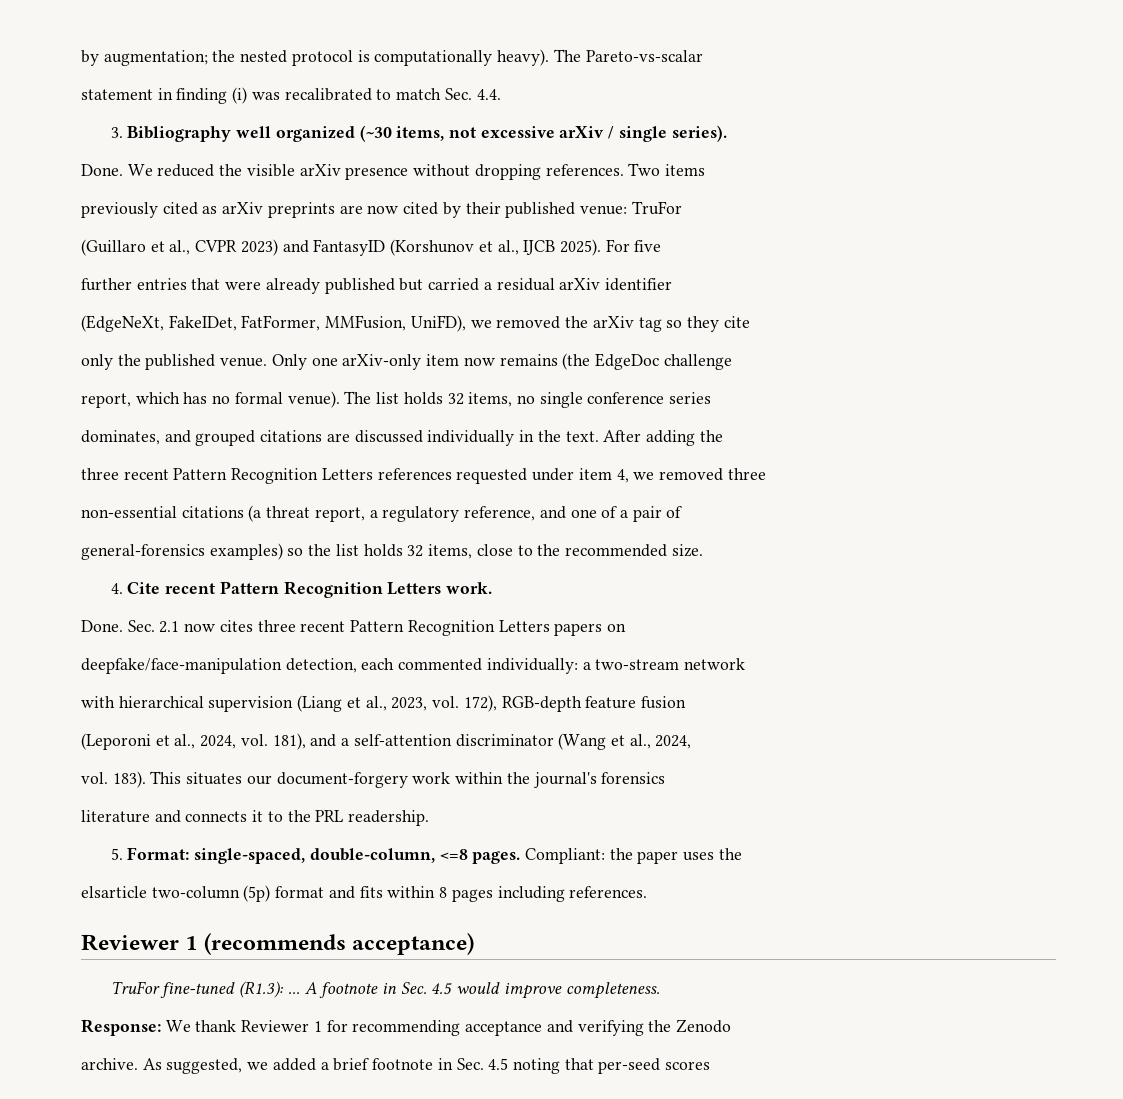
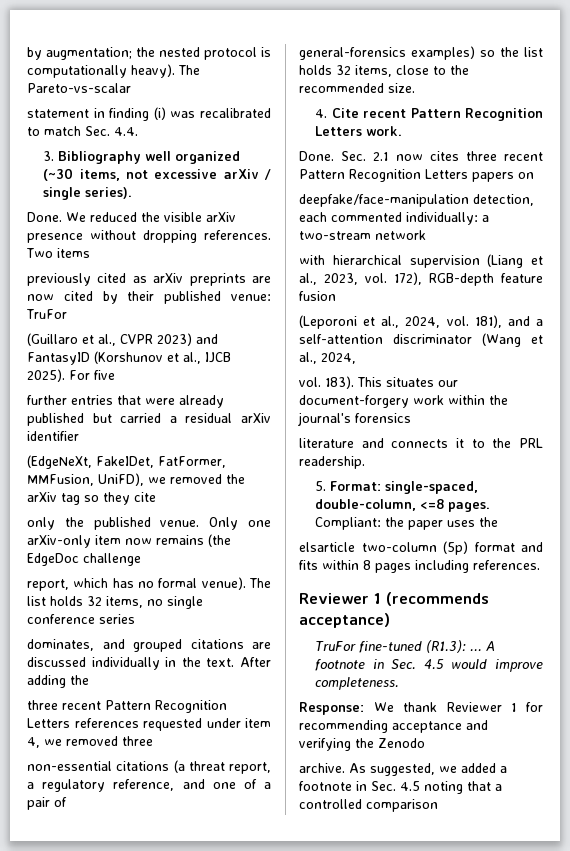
- As suggested, we added a brief footnote in Sec. 4.5 noting that per-seed scores
+ As suggested, we added a footnote in Sec. 4.5 noting that a controlled comparison

